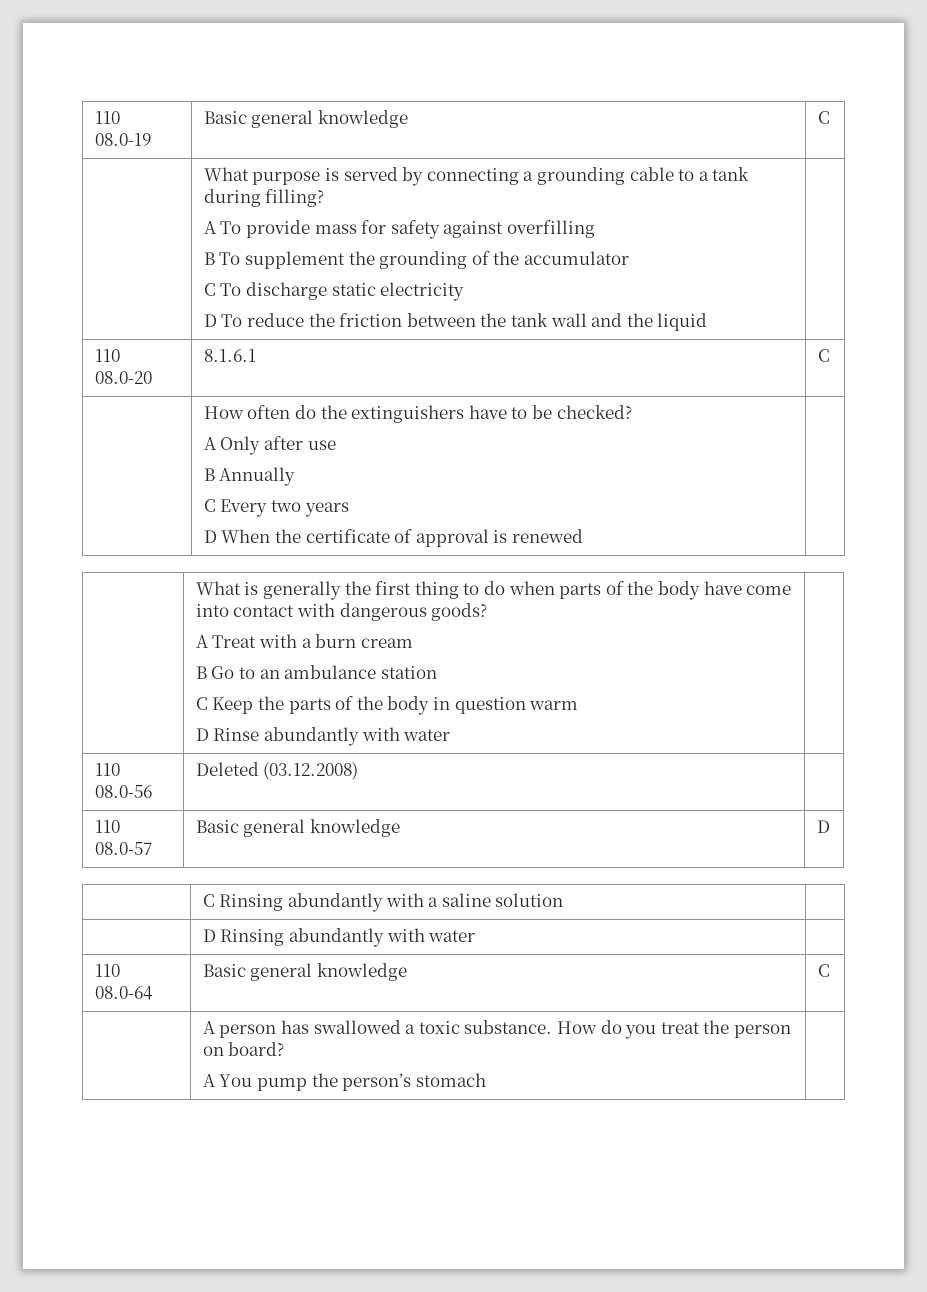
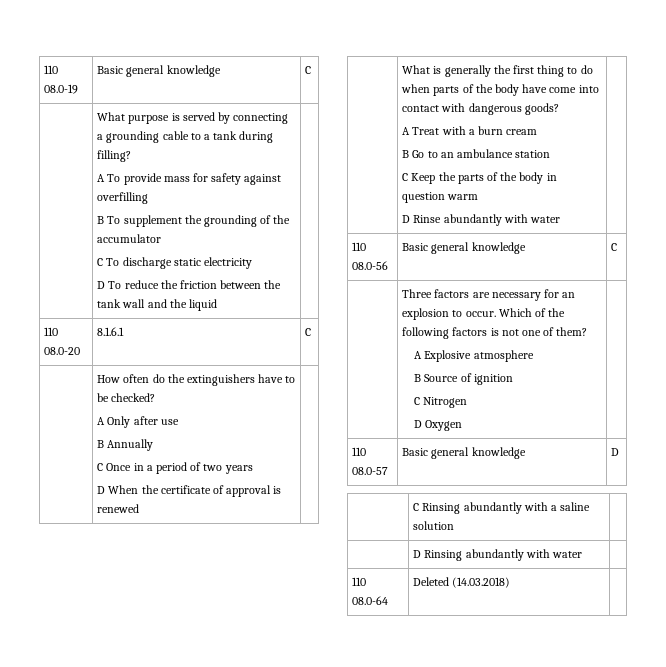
  | How often do the extinguishers have to be checked?
  A Only after use
  B Annually
- C Every two years
+ C Once in a period of two years
- 110 08.0-56 | Deleted (03.12.2008) |
+ 110 08.0-56 | Basic general knowledge | C
+ | Three factors are necessary for an explosion to occur. Which of the following factors is not one of them?
+ A Explosive atmosphere
+ B Source of ignition
+ C Nitrogen
+ D Oxygen |
- 110 08.0-64 | Basic general knowledge | C
- | A person has swallowed a toxic substance. How do you treat the person on board?
- A You pump the person’s stomach |
+ 110 08.0-64 | Deleted (14.03.2018) |

